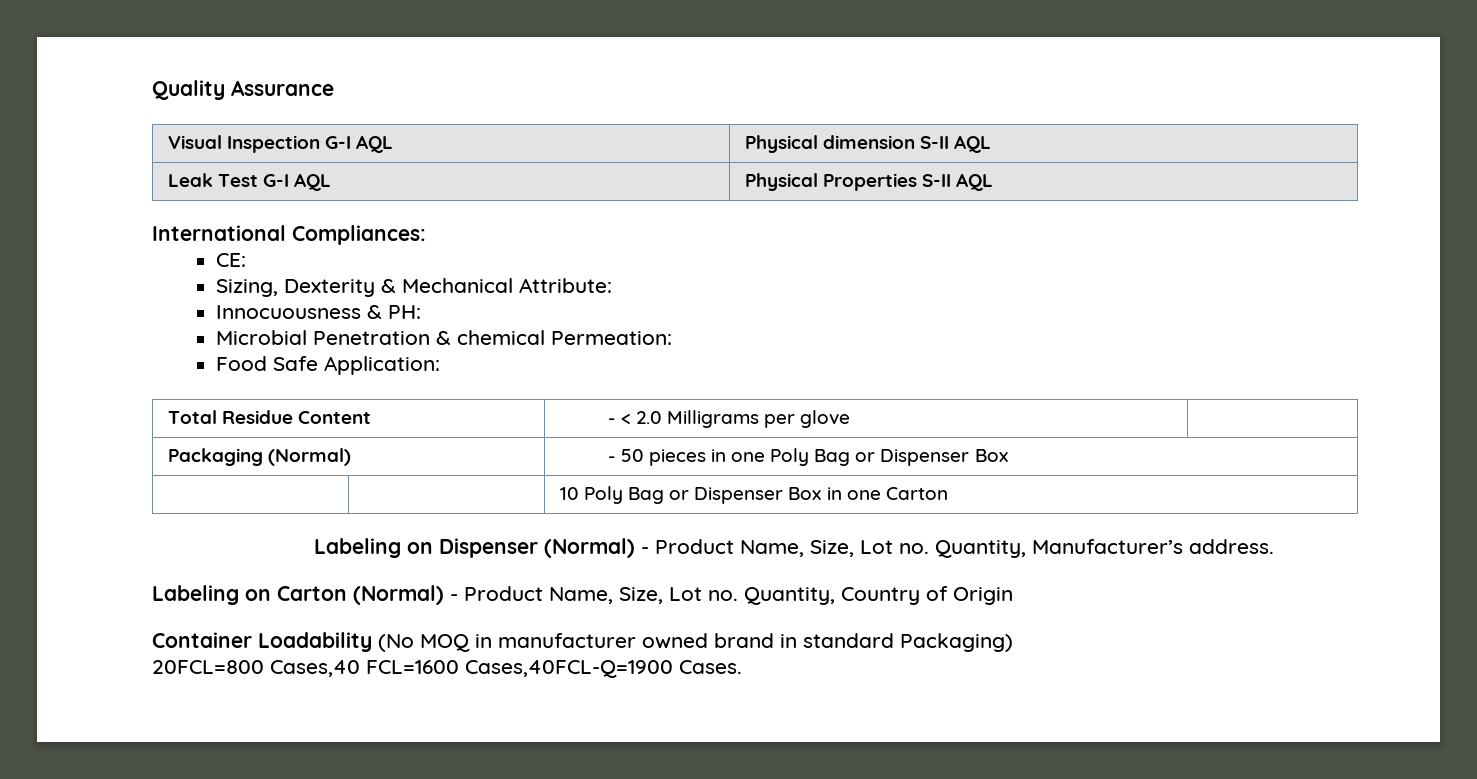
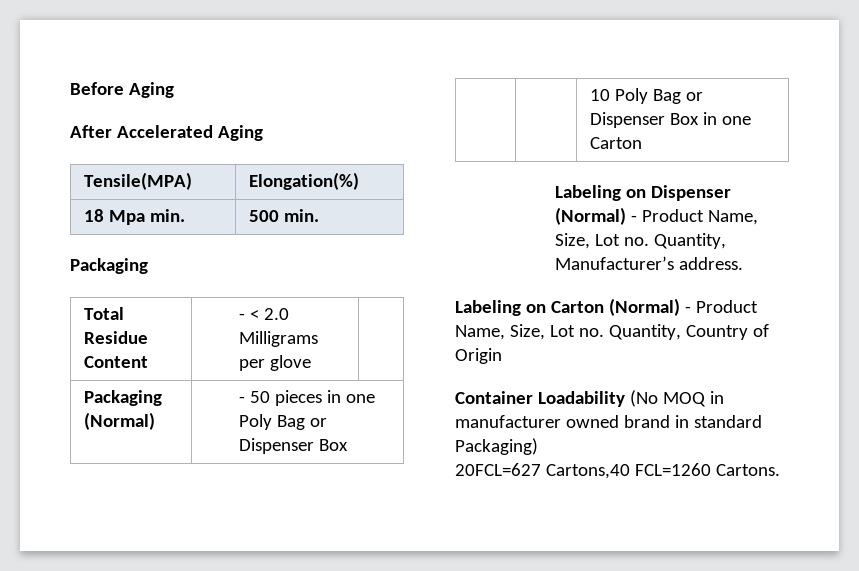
- Quality Assurance
- Visual Inspection G-I AQL | Physical dimension S-II AQL
- Leak Test G-I AQL | Physical Properties S-II AQL
- International Compliances:
- CE:
- Sizing, Dexterity & Mechanical Attribute:
- Innocuousness & PH:
- Microbial Penetration & chemical Permeation:
- Food Safe Application:
+ Before Aging
+ After Accelerated Aging
+ Tensile(MPA) | Elongation(%)
+ 18 Mpa min. | 500 min.
+ Packaging
- 20FCL=800 Cases,40 FCL=1600 Cases,40FCL-Q=1900 Cases.
+ 20FCL=627 Cartons,40 FCL=1260 Cartons.

